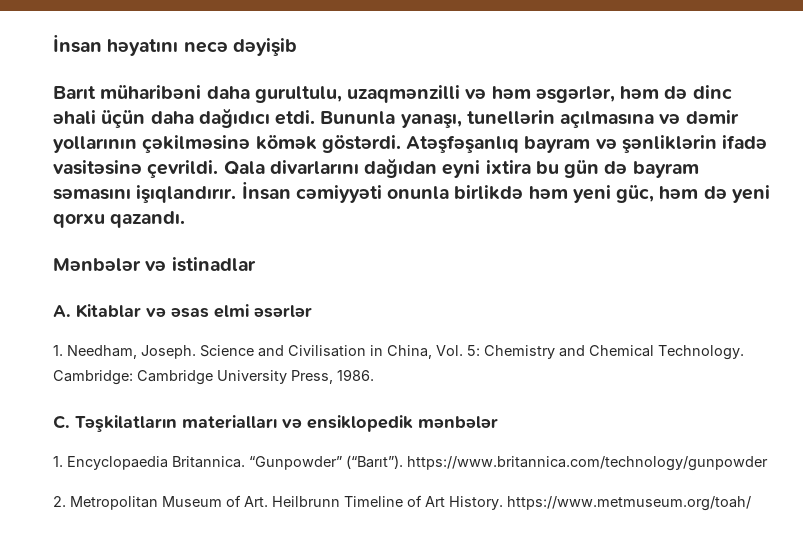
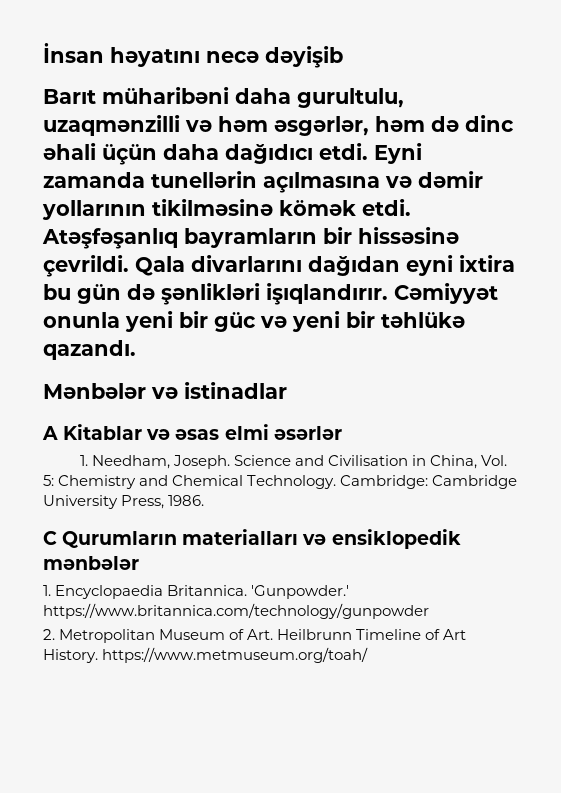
- Bununla yanaşı, tunellərin açılmasına və dəmir yollarının çəkilməsinə kömək göstərdi. Atəşfəşanlıq bayram və şənliklərin ifadə vasitəsinə çevrildi.
+ Eyni zamanda tunellərin açılmasına və dəmir yollarının tikilməsinə kömək etdi. Atəşfəşanlıq bayramların bir hissəsinə çevrildi.
- Qala divarlarını dağıdan eyni ixtira bu gün də bayram səmasını işıqlandırır. İnsan cəmiyyəti onunla birlikdə həm yeni güc, həm də yeni qorxu qazandı.
+ Qala divarlarını dağıdan eyni ixtira bu gün də şənlikləri işıqlandırır. Cəmiyyət onunla yeni bir güc və yeni bir təhlükə qazandı.
- A. Kitablar və əsas elmi əsərlər
+ A Kitablar və əsas elmi əsərlər
- C. Təşkilatların materialları və ensiklopedik mənbələr
+ C Qurumların materialları və ensiklopedik mənbələr
- “Gunpowder” (“Barıt”). https://www.britannica.com/technology/gunpowder
+ 'Gunpowder.' https://www.britannica.com/technology/gunpowder

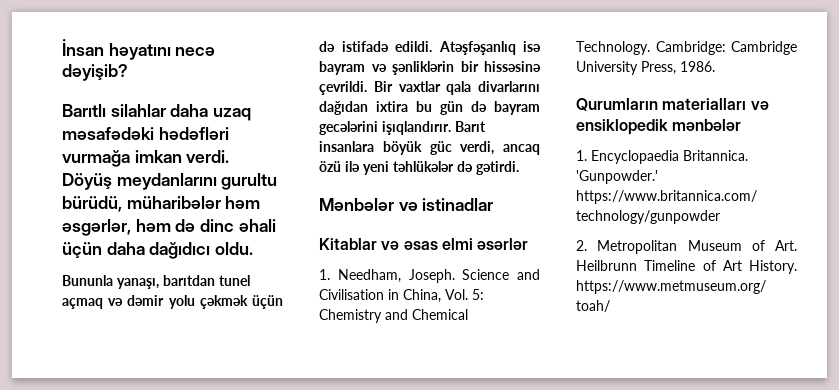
- İnsan həyatını necə dəyişib
- Barıt müharibəni daha gurultulu, uzaqmənzilli və həm əsgərlər, həm də dinc əhali üçün daha dağıdıcı etdi. Eyni zamanda tunellərin açılmasına və dəmir yollarının tikilməsinə kömək etdi. Atəşfəşanlıq bayramların bir hissəsinə çevrildi. Qala divarlarını dağıdan eyni ixtira bu gün də şənlikləri işıqlandırır. Cəmiyyət onunla yeni bir güc və yeni bir təhlükə qazandı.
+ İnsan həyatını necə dəyişib?
+ Barıtlı silahlar daha uzaq məsafədəki hədəfləri vurmağa imkan verdi. Döyüş meydanlarını gurultu bürüdü, müharibələr həm əsgərlər, həm də dinc əhali üçün daha dağıdıcı oldu.
+ Bununla yanaşı, barıtdan tunel açmaq və dəmir yolu çəkmək üçün də istifadə edildi. Atəşfəşanlıq isə bayram və şənliklərin bir hissəsinə çevrildi. Bir vaxtlar qala divarlarını dağıdan ixtira bu gün də bayram gecələrini işıqlandırır. Barıt insanlara böyük güc verdi, ancaq özü ilə yeni təhlükələr də gətirdi.
- A Kitablar və əsas elmi əsərlər
+ Kitablar və əsas elmi əsərlər
- C Qurumların materialları və ensiklopedik mənbələr
+ Qurumların materialları və ensiklopedik mənbələr

